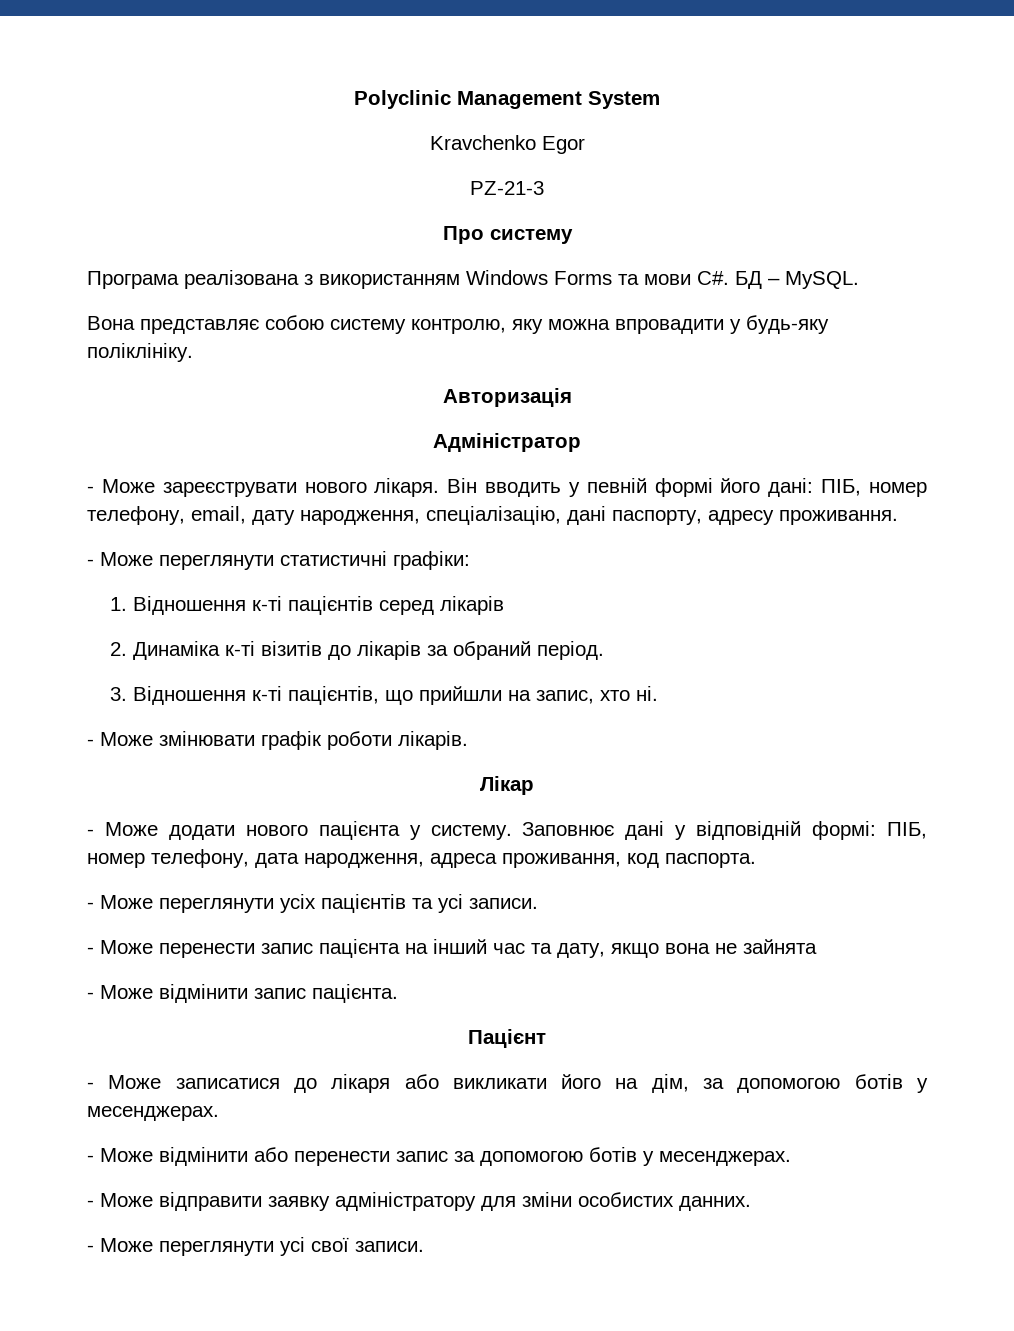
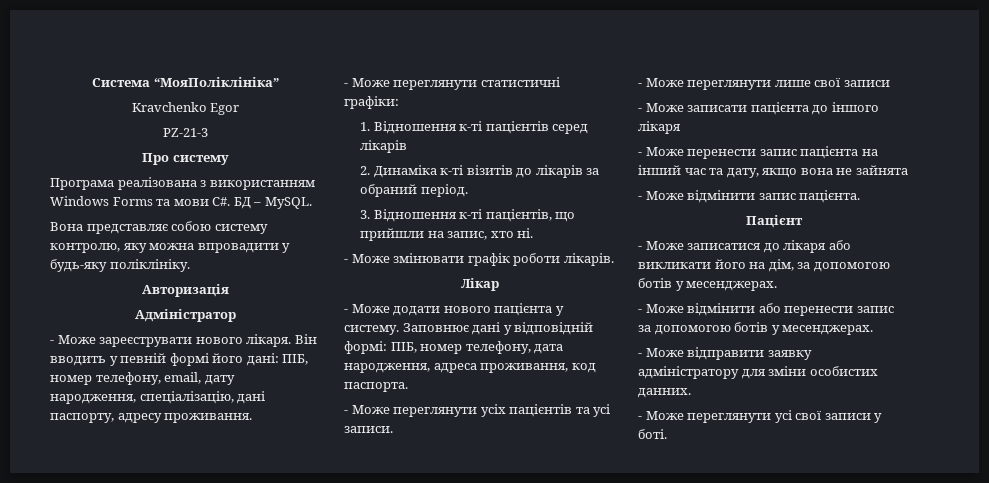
- Polyclinic Management System
+ Система “МояПоліклініка”
+ - Може переглянути лише свої записи
+ - Може записати пацієнта до іншого лікаря
- - Може переглянути усі свої записи.
+ - Може переглянути усі свої записи у боті.

